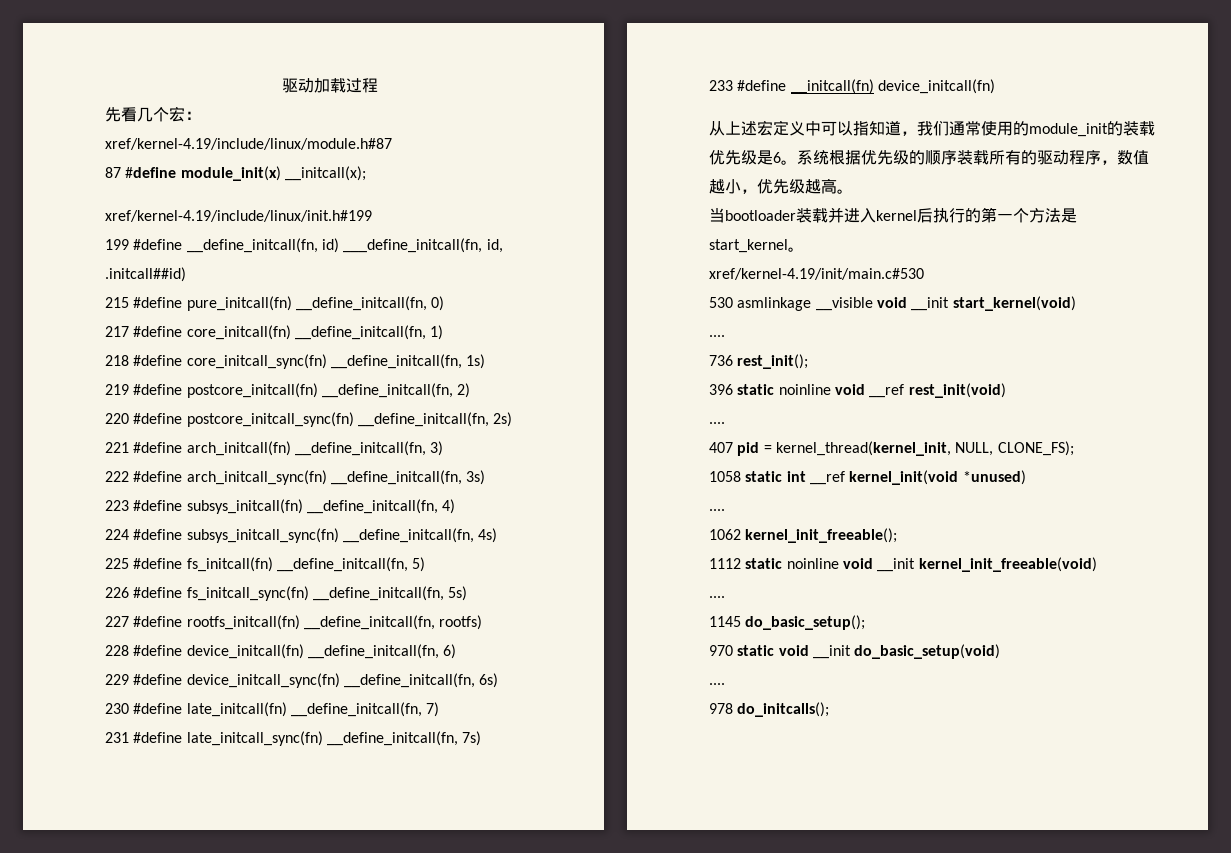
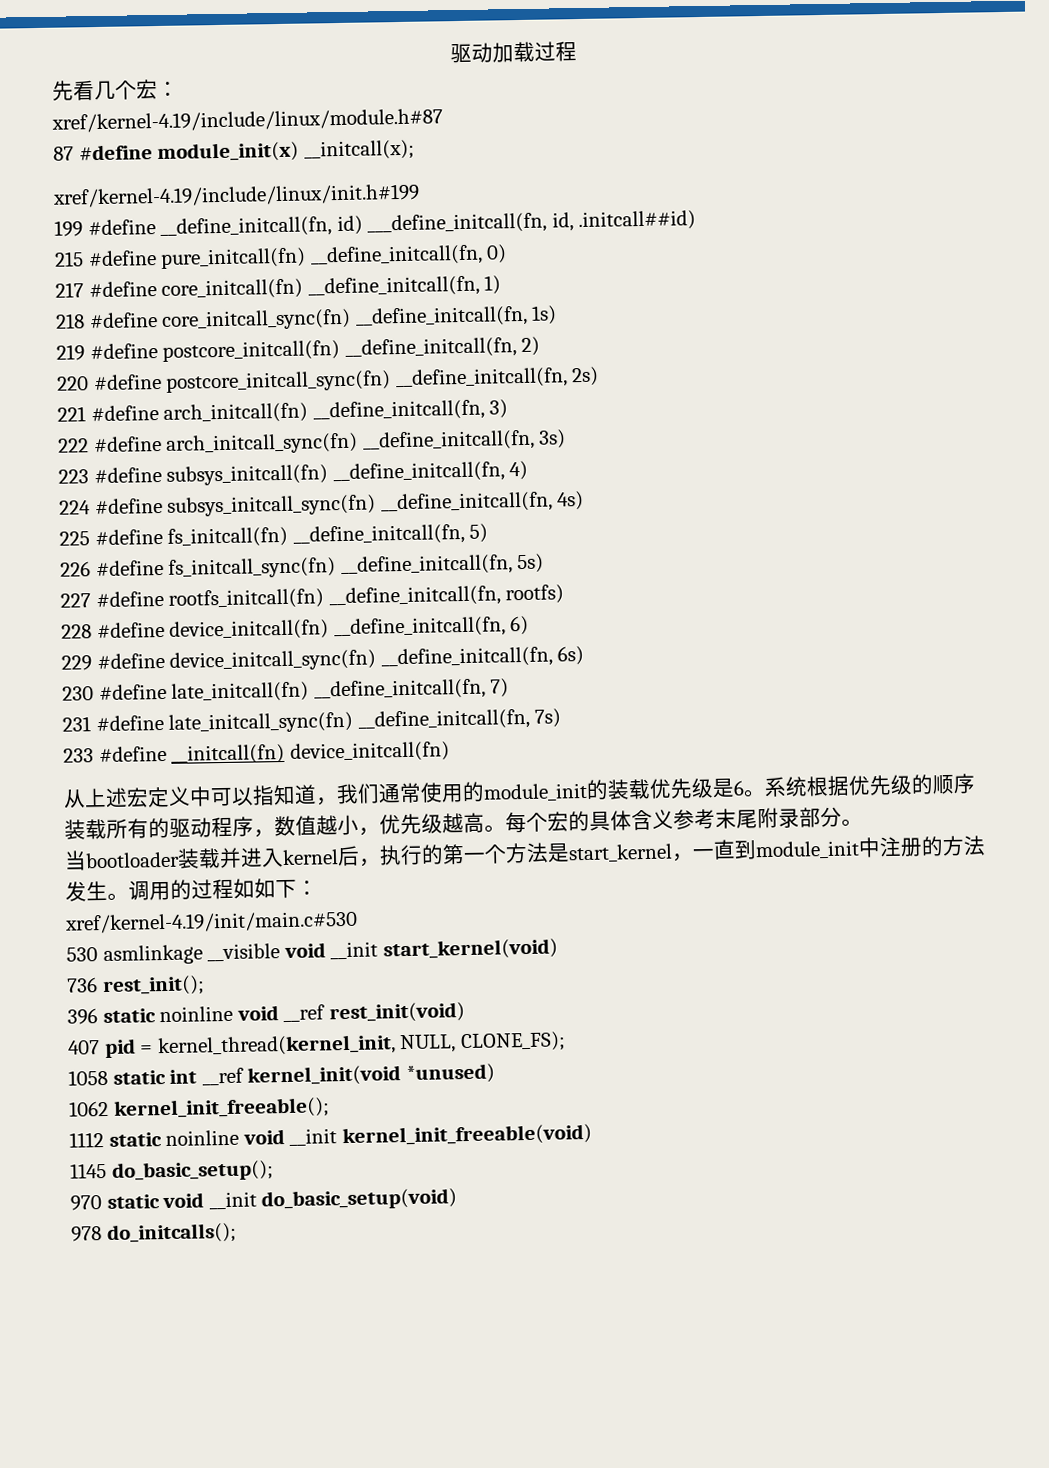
+ 每个宏的具体含义参考末尾附录部分。
- 当bootloader装载并进入kernel后执行的第一个方法是start_kernel。
+ 当bootloader装载并进入kernel后，执行的第一个方法是start_kernel，一直到module_init中注册的方法发生。调用的过程如如下：
  530 asmlinkage __visible void __init start_kernel(void)
- ....
  396 static noinline void __ref rest_init(void)
- ....
  1058 static int __ref kernel_init(void *unused)
- ....
  1112 static noinline void __init kernel_init_freeable(void)
- ....
  970 static void __init do_basic_setup(void)
- ....

